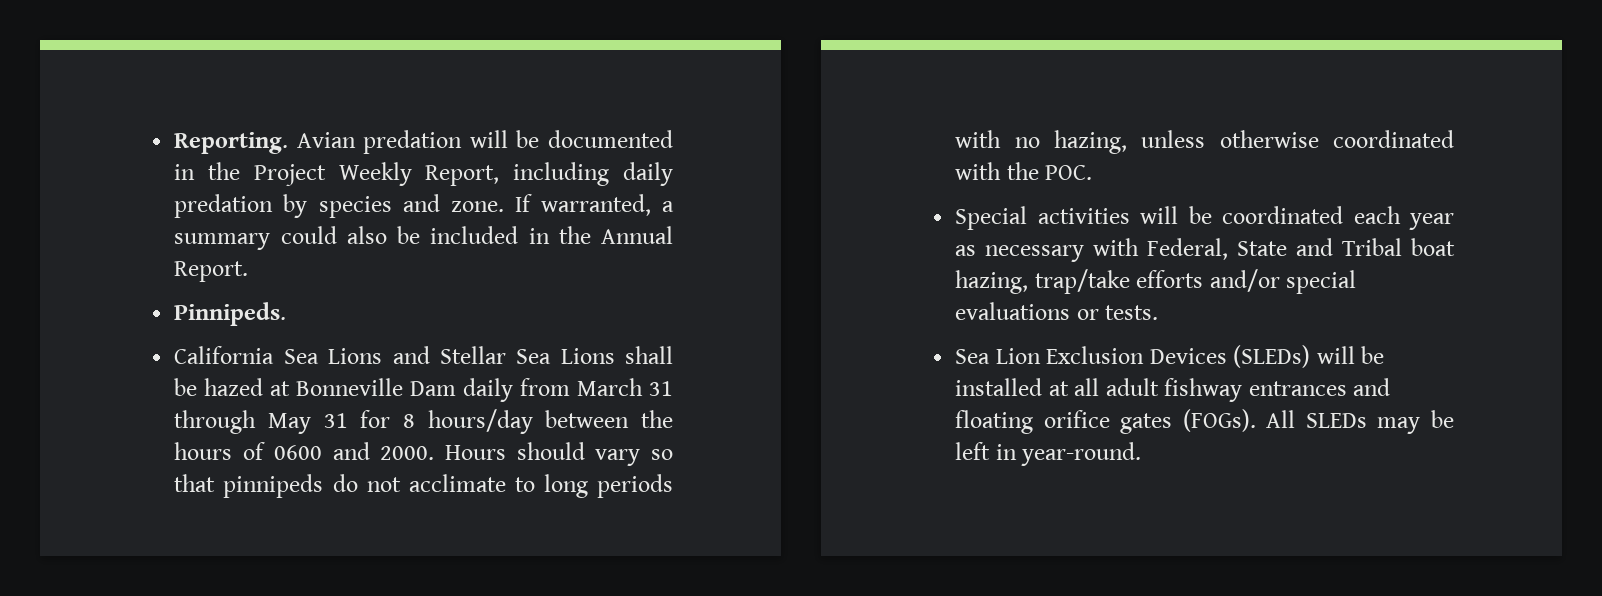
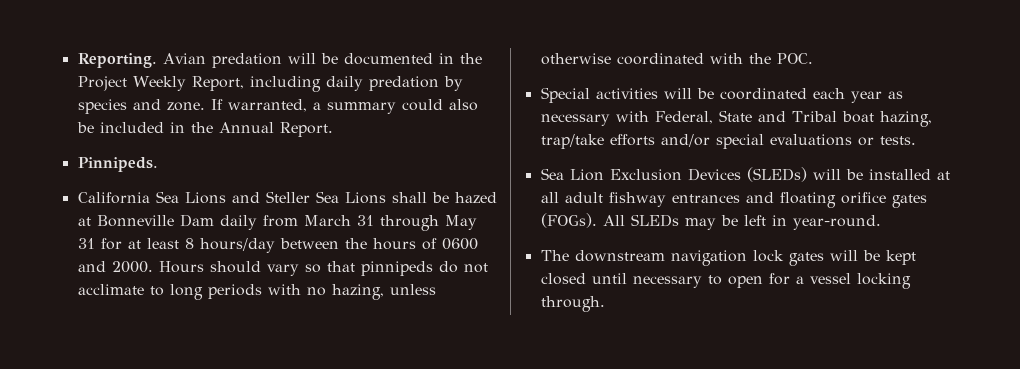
- California Sea Lions and Stellar Sea Lions shall be hazed at Bonneville Dam daily from March 31 through May 31 for 8 hours/day between the hours of 0600 and 2000.
+ California Sea Lions and Steller Sea Lions shall be hazed at Bonneville Dam daily from March 31 through May 31 for at least 8 hours/day between the hours of 0600 and 2000.
+ The downstream navigation lock gates will be kept closed until necessary to open for a vessel locking through.

